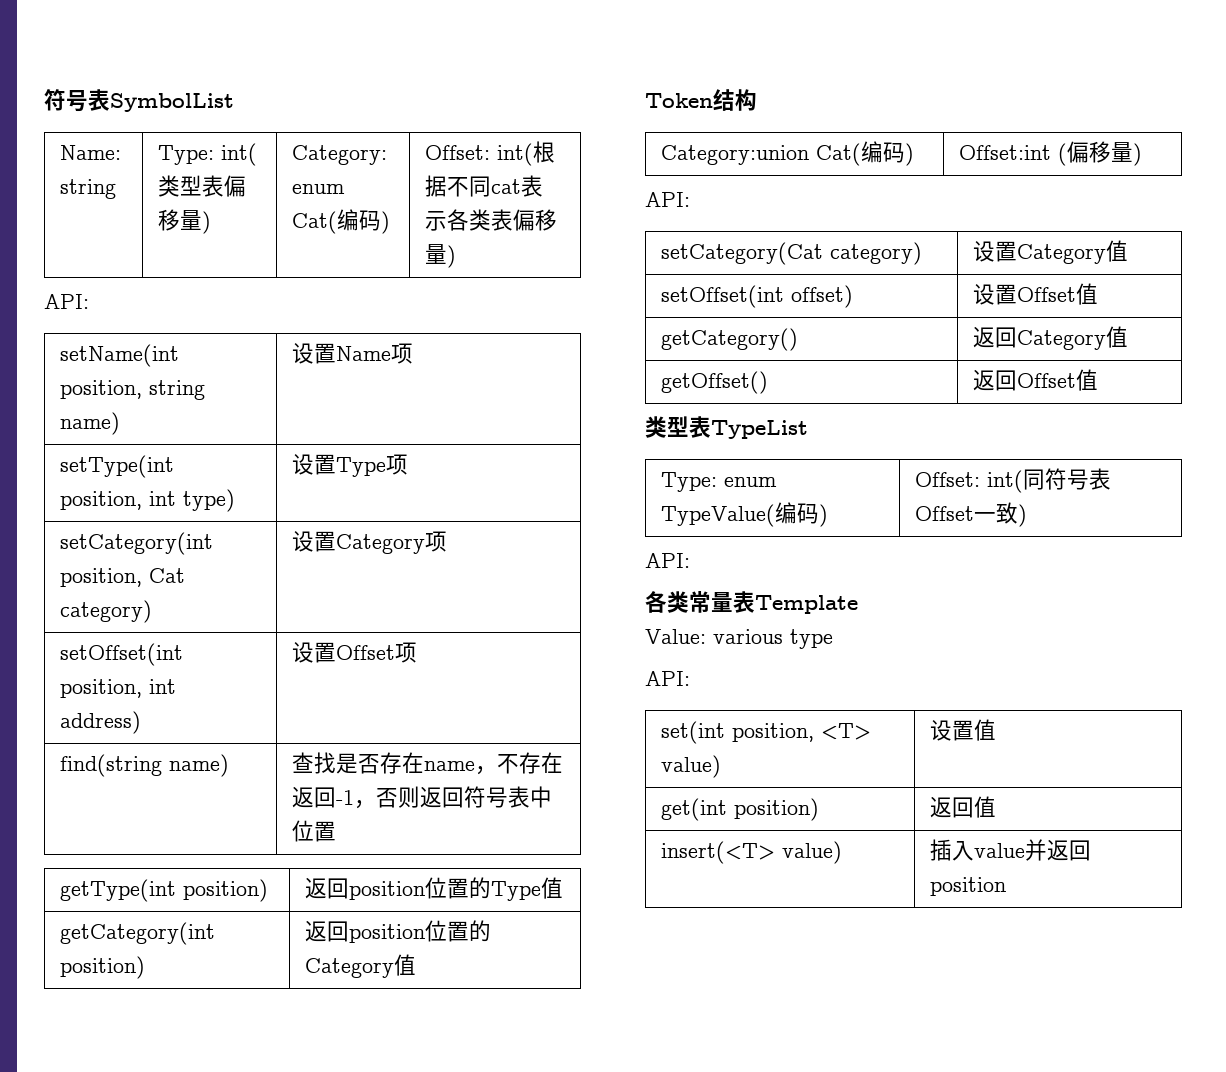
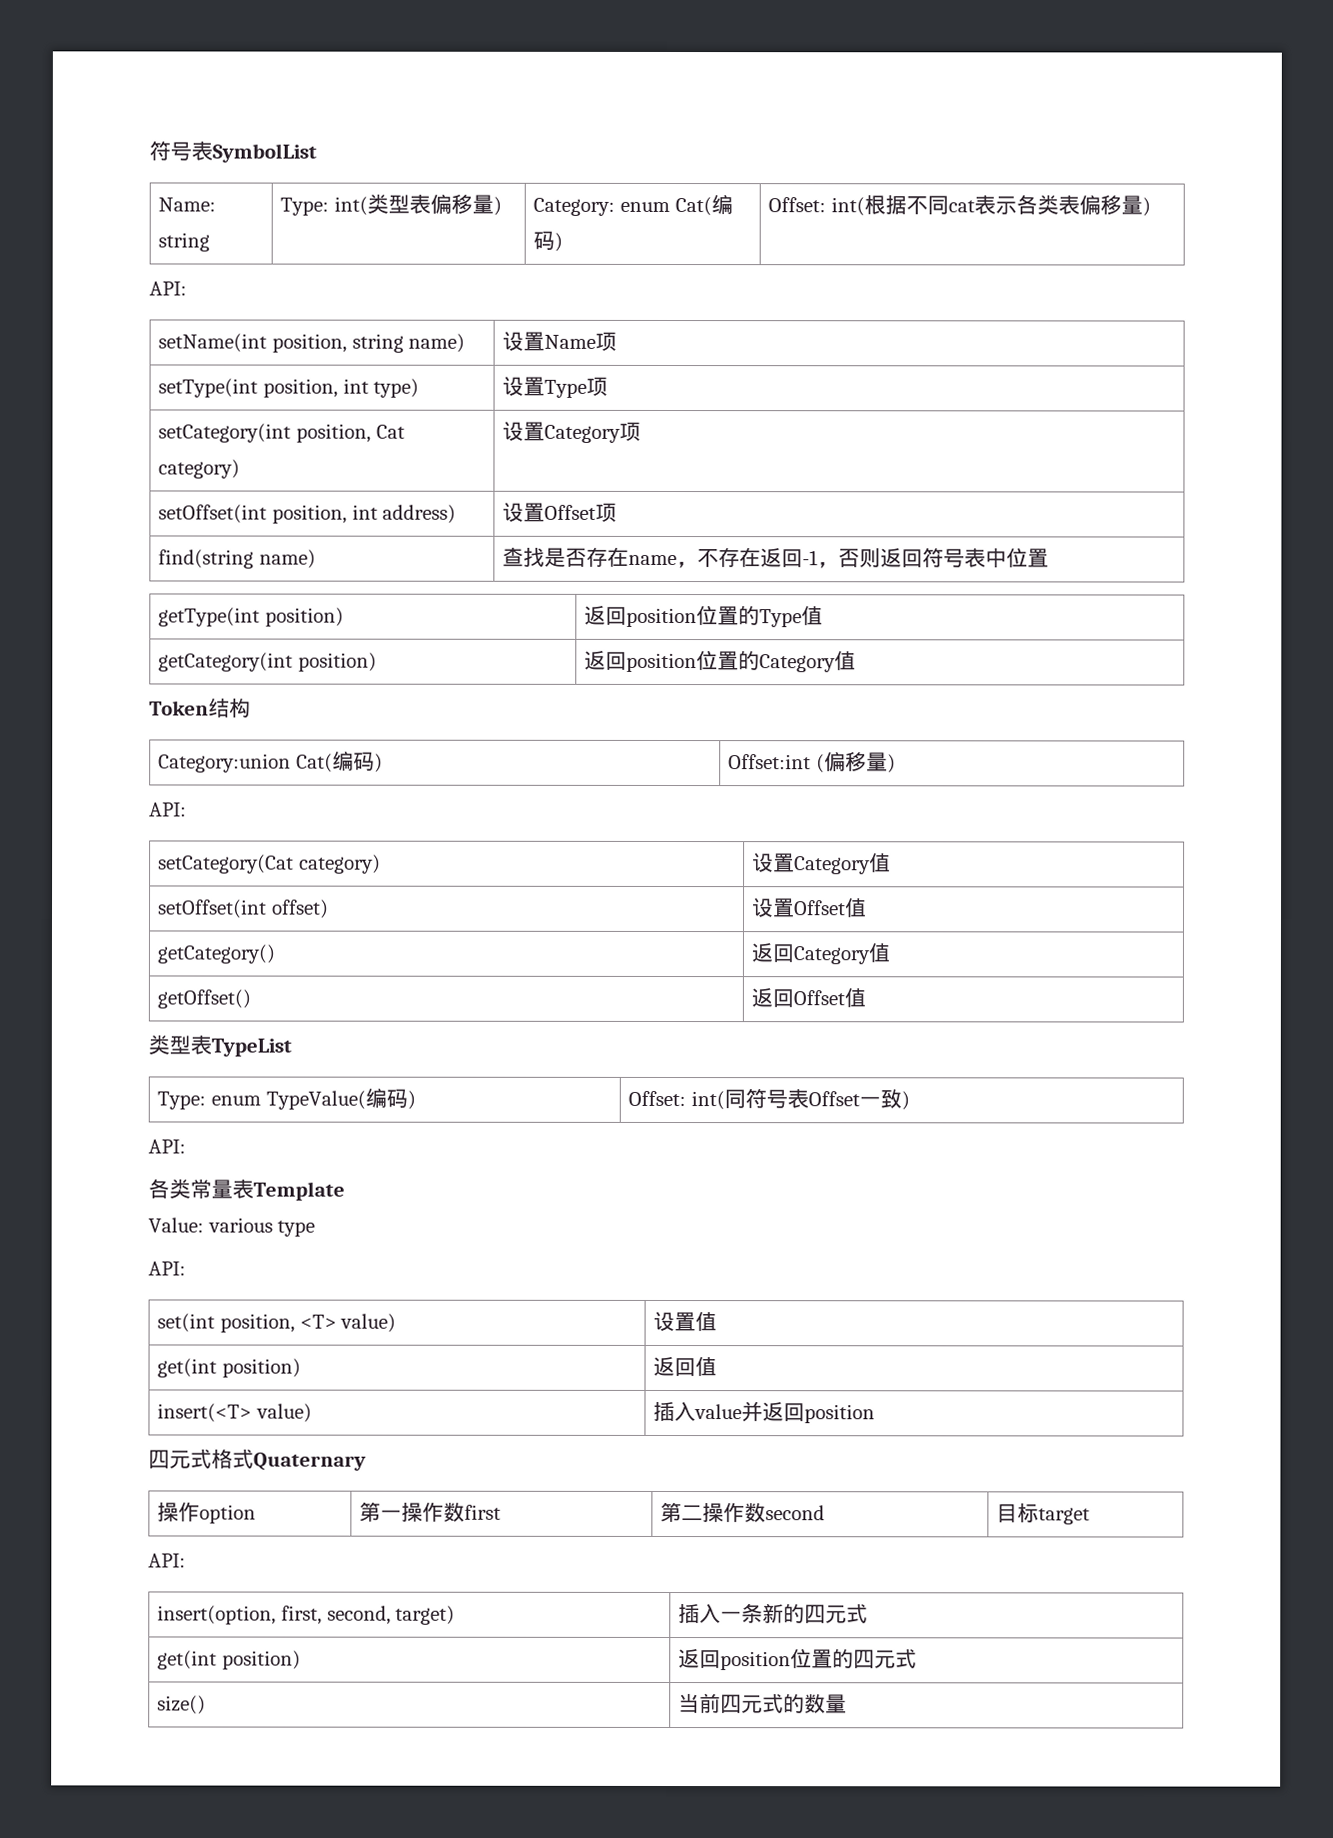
+ 四元式格式Quaternary
+ 操作option | 第一操作数first | 第二操作数second | 目标target
+ API:
+ insert(option, first, second, target) | 插入一条新的四元式
+ get(int position) | 返回position位置的四元式
+ size() | 当前四元式的数量

